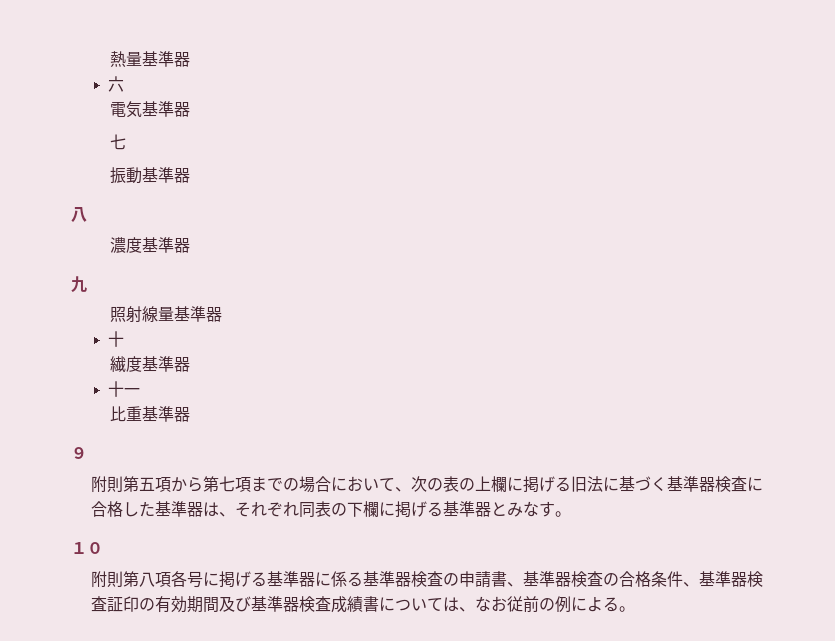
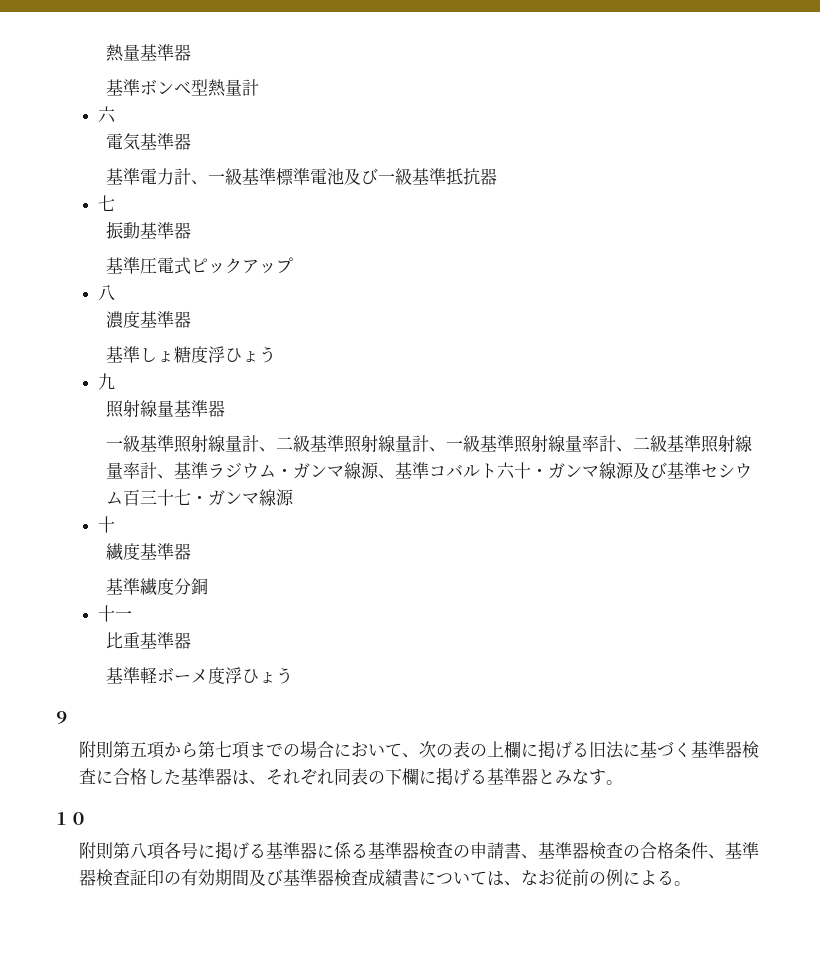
+ 基準ボンベ型熱量計
  電気基準器
+ 基準電力計、一級基準標準電池及び一級基準抵抗器
  七
  振動基準器
+ 基準圧電式ピックアップ
  八
  濃度基準器
+ 基準しょ糖度浮ひょう
  九
  照射線量基準器
+ 一級基準照射線量計、二級基準照射線量計、一級基準照射線量率計、二級基準照射線量率計、基準ラジウム・ガンマ線源、基準コバルト六十・ガンマ線源及び基準セシウム百三十七・ガンマ線源
+ 基準繊度分銅
+ 基準軽ボーメ度浮ひょう

